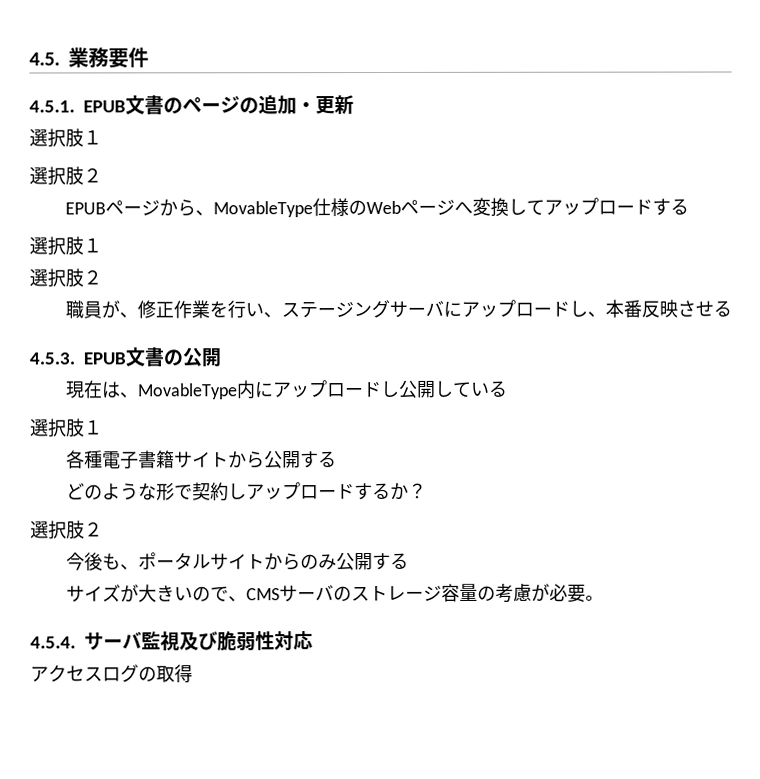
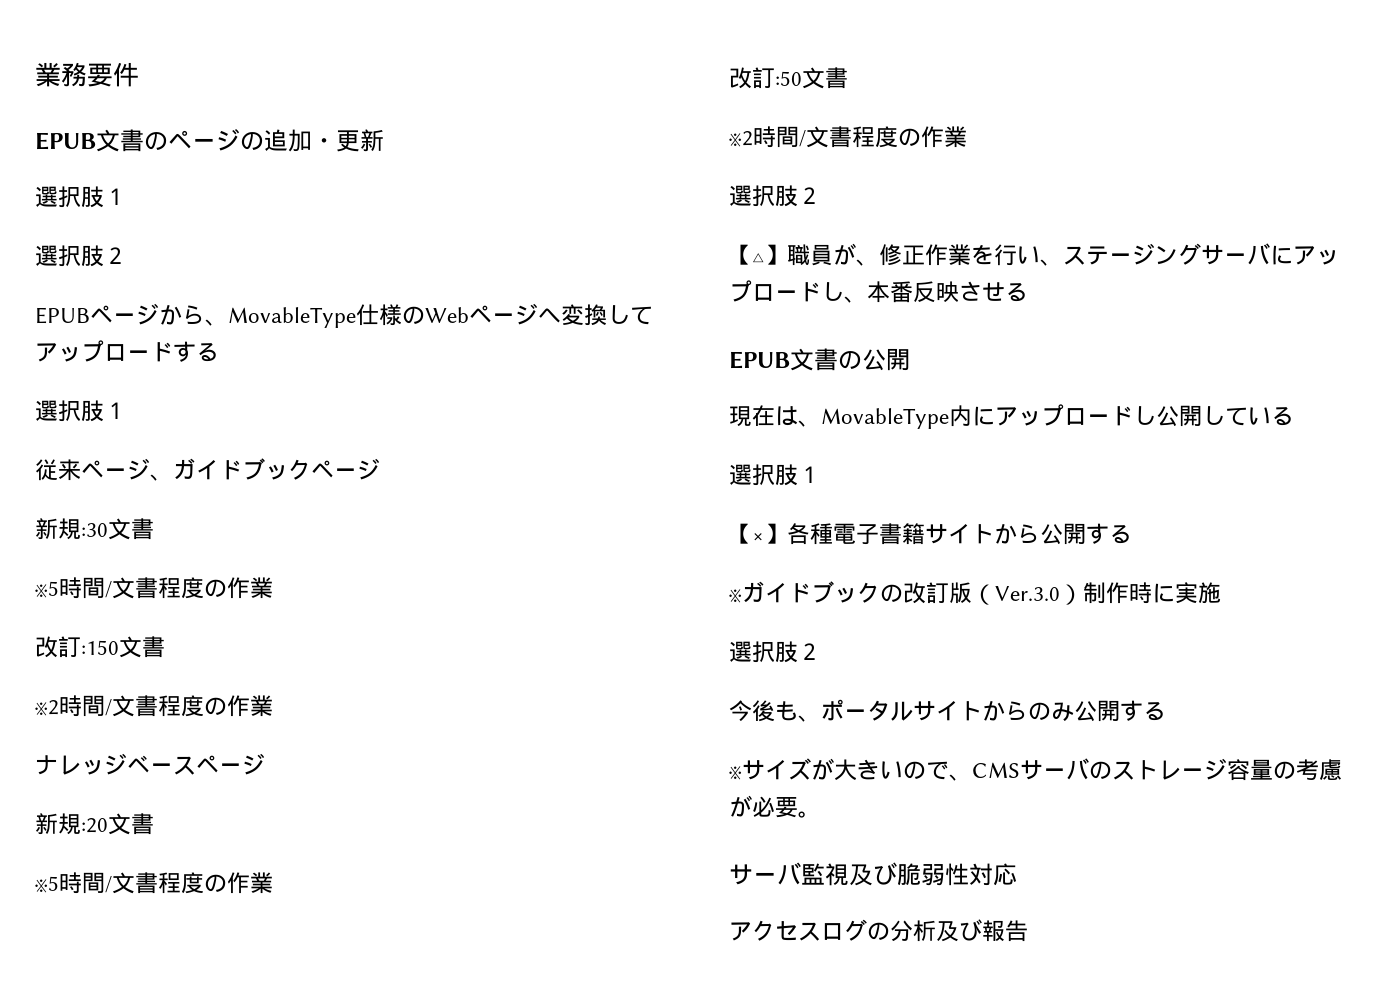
- 4.5.業務要件
+ 業務要件
- 4.5.1. EPUB文書のページの追加・更新
+ EPUB文書のページの追加・更新
  EPUBページから、MovableType仕様のWebページへ変換してアップロードする
  選択肢１
+ 従来ページ、ガイドブックページ
+ 新規:30文書
+ ※5時間/文書程度の作業
+ 改訂:150文書
+ ※2時間/文書程度の作業
+ ナレッジベースページ
+ 新規:20文書
+ ※5時間/文書程度の作業
+ 改訂:50文書
+ ※2時間/文書程度の作業
  選択肢２
- 職員が、修正作業を行い、ステージングサーバにアップロードし、本番反映させる
+ 【△】職員が、修正作業を行い、ステージングサーバにアップロードし、本番反映させる
- 4.5.3. EPUB文書の公開
+ EPUB文書の公開
- 各種電子書籍サイトから公開する
+ 【×】各種電子書籍サイトから公開する
- どのような形で契約しアップロードするか？
+ ※ガイドブックの改訂版（Ver.3.0）制作時に実施
- サイズが大きいので、CMSサーバのストレージ容量の考慮が必要。
+ ※サイズが大きいので、CMSサーバのストレージ容量の考慮が必要。
- 4.5.4.サーバ監視及び脆弱性対応
+ サーバ監視及び脆弱性対応
- アクセスログの取得
+ アクセスログの分析及び報告

